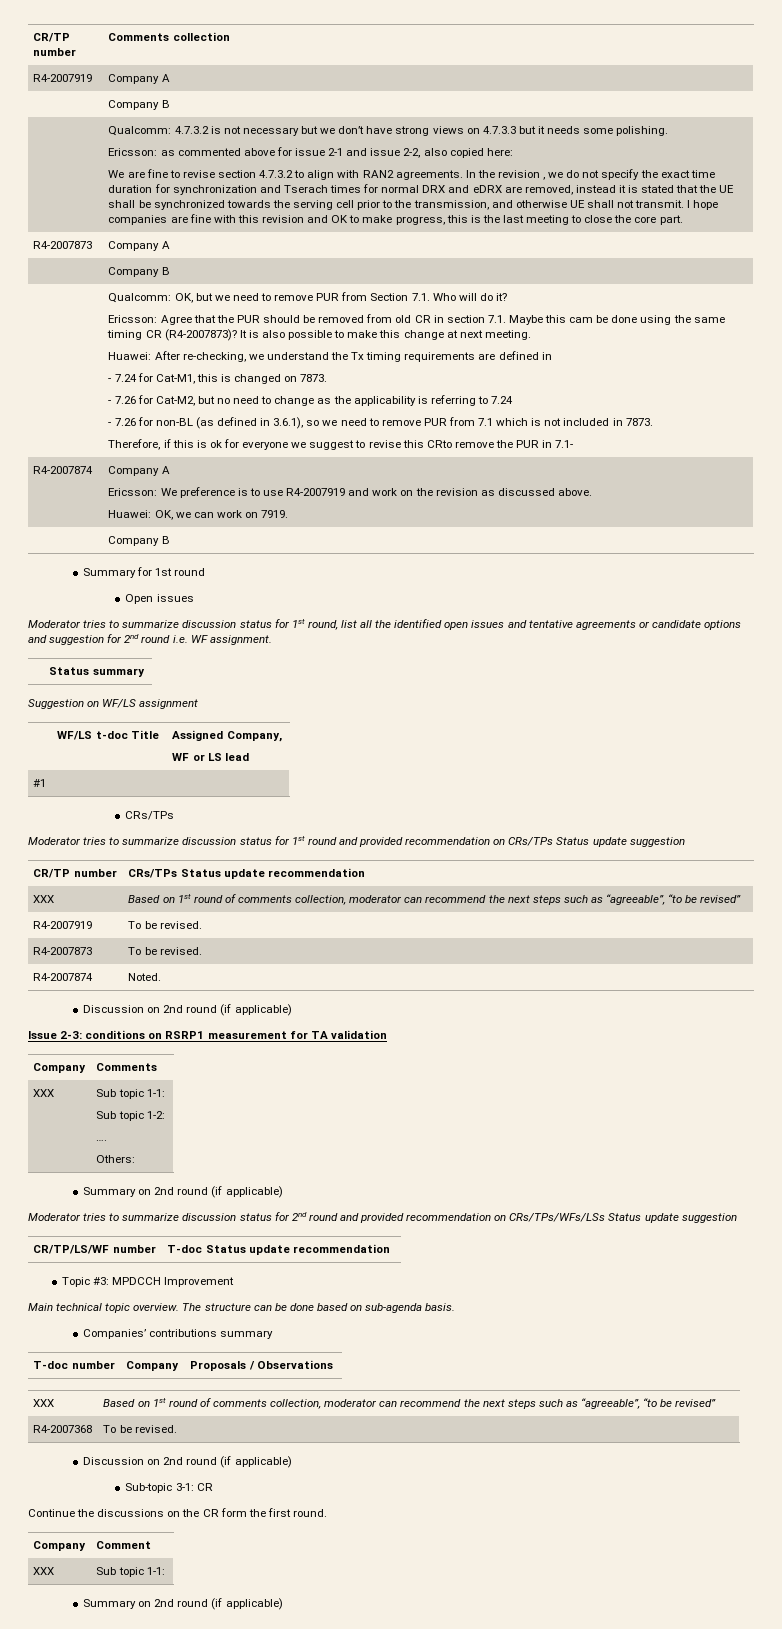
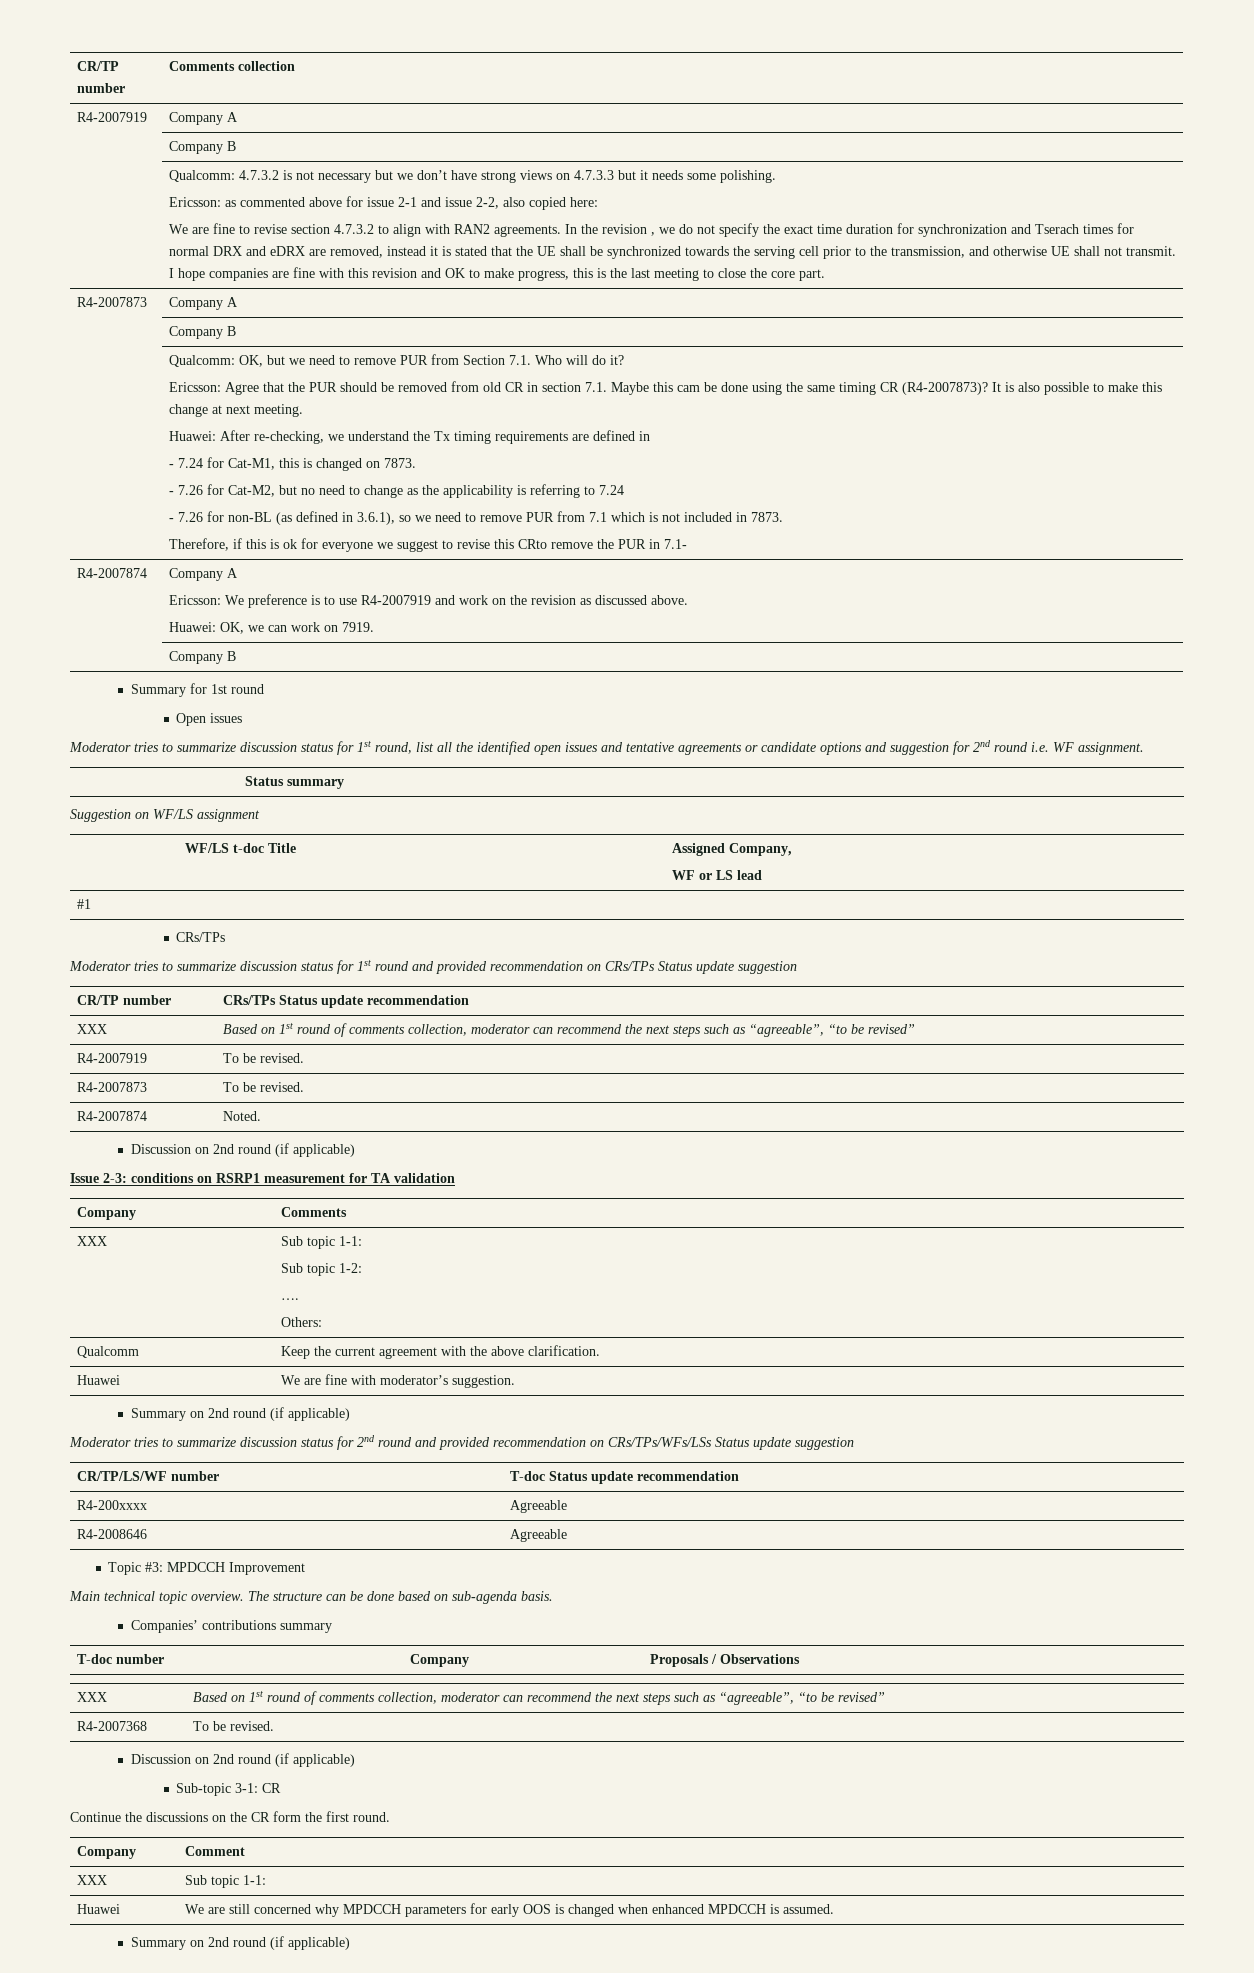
+ Qualcomm | Keep the current agreement with the above clarification.
+ Huawei | We are fine with moderator’s suggestion.
+ R4-200xxxx | Agreeable
+ R4-2008646 | Agreeable
+ Huawei | We are still concerned why MPDCCH parameters for early OOS is changed when enhanced MPDCCH is assumed.

